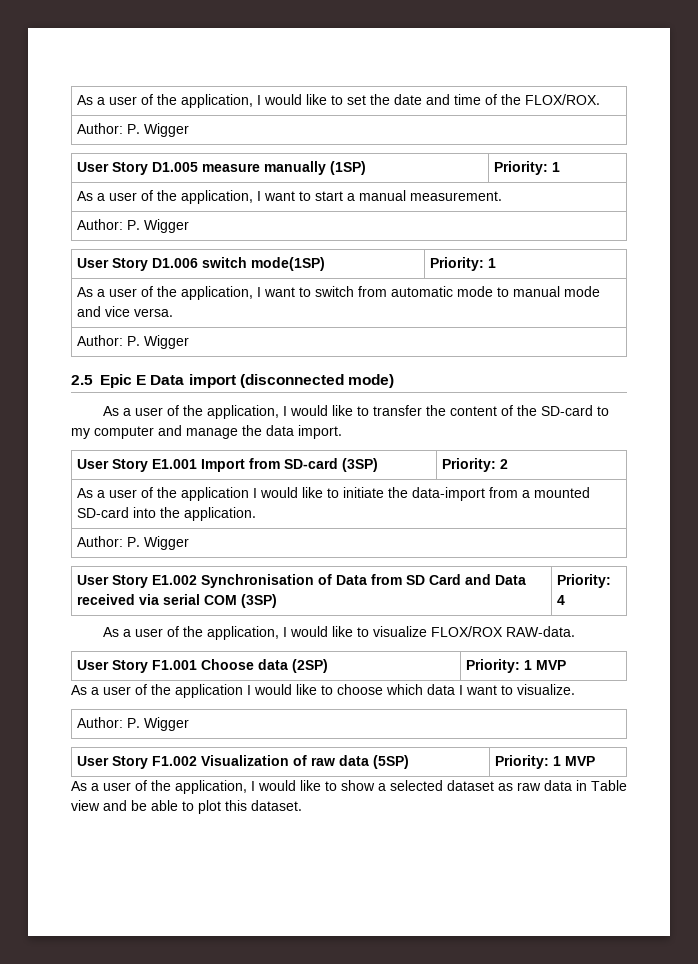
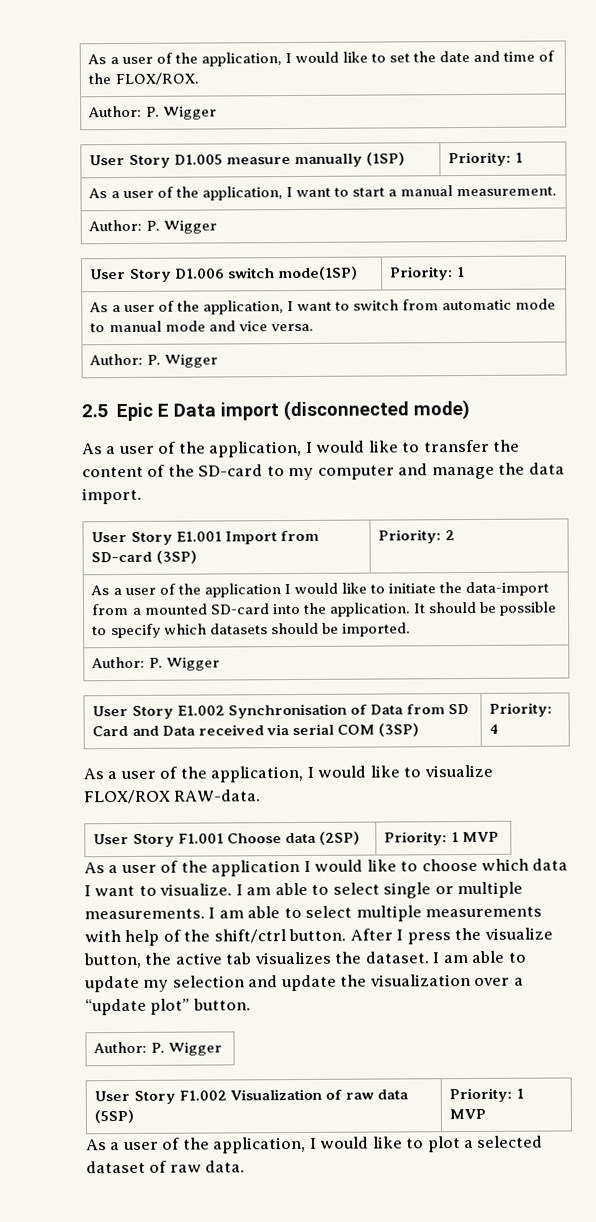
- As a user of the application I would like to initiate the data-import from a mounted SD-card into the application.
+ As a user of the application I would like to initiate the data-import from a mounted SD-card into the application. It should be possible to specify which datasets should be imported.
+ I am able to select single or multiple measurements. I am able to select multiple measurements with help of the shift/ctrl button. After I press the visualize button, the active tab visualizes the dataset. I am able to update my selection and update the visualization over a “update plot” button.
- As a user of the application, I would like to show a selected dataset as raw data in Table view and be able to plot this dataset.
+ As a user of the application, I would like to plot a selected dataset of raw data.

